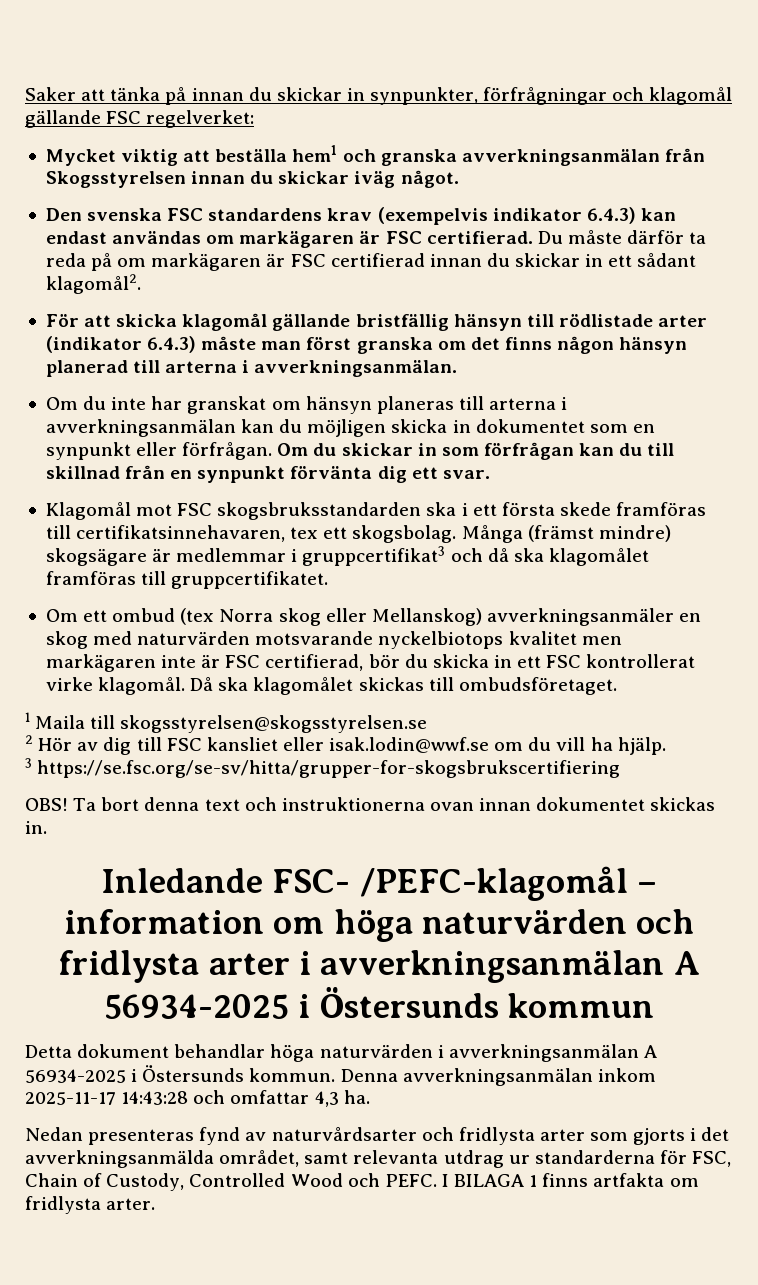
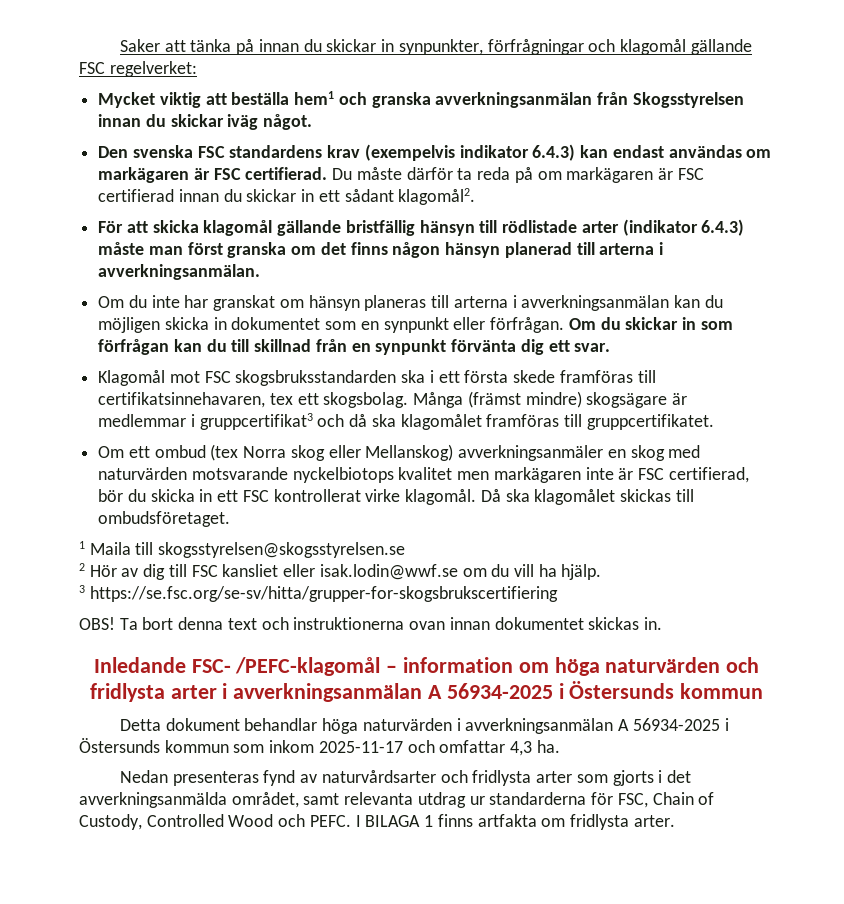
- Detta dokument behandlar höga naturvärden i avverkningsanmälan A 56934-2025 i Östersunds kommun. Denna avverkningsanmälan inkom 2025-11-17 14:43:28 och omfattar 4,3 ha.
+ Detta dokument behandlar höga naturvärden i avverkningsanmälan A 56934-2025 i Östersunds kommun som inkom 2025-11-17 och omfattar 4,3 ha.

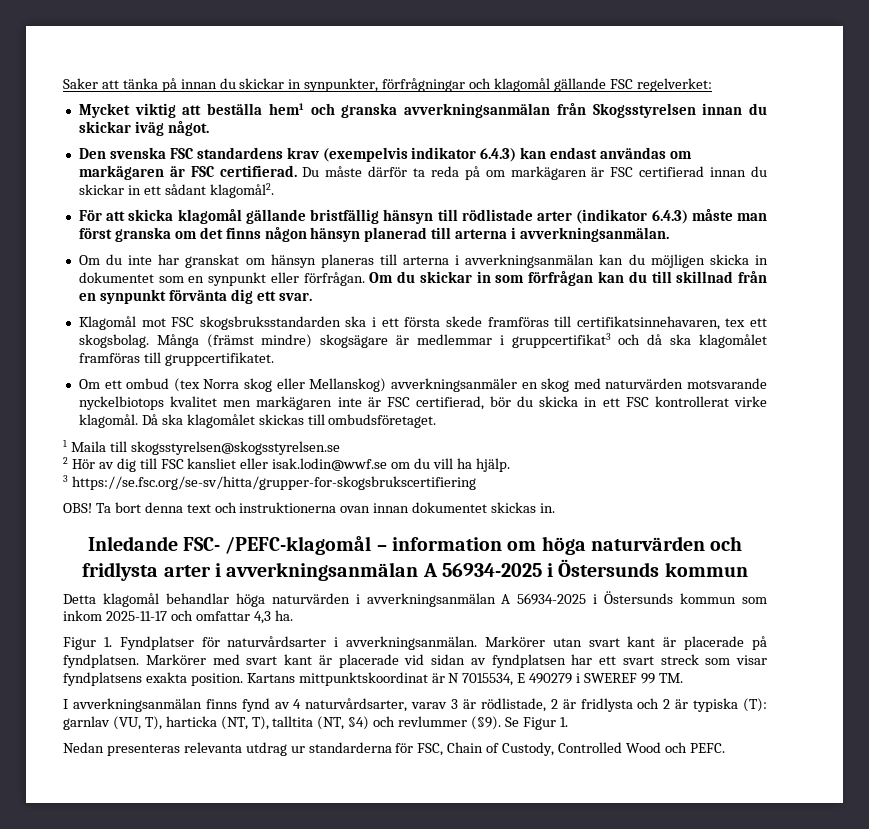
- Detta dokument behandlar höga naturvärden i avverkningsanmälan A 56934-2025 i Östersunds kommun som inkom 2025-11-17 och omfattar 4,3 ha.
+ Detta klagomål behandlar höga naturvärden i avverkningsanmälan A 56934-2025 i Östersunds kommun som inkom 2025-11-17 och omfattar 4,3 ha.
- Nedan presenteras fynd av naturvårdsarter och fridlysta arter som gjorts i det avverkningsanmälda området, samt relevanta utdrag ur standarderna för FSC, Chain of Custody, Controlled Wood och PEFC. I BILAGA 1 finns artfakta om fridlysta arter.
+ Figur 1. Fyndplatser för naturvårdsarter i avverkningsanmälan. Markörer utan svart kant är placerade på fyndplatsen. Markörer med svart kant är placerade vid sidan av fyndplatsen har ett svart streck som visar fyndplatsens exakta position. Kartans mittpunktskoordinat är N 7015534, E 490279 i SWEREF 99 TM.
+ I avverkningsanmälan finns fynd av 4 naturvårdsarter, varav 3 är rödlistade, 2 är fridlysta och 2 är typiska (T): garnlav (VU, T), harticka (NT, T), talltita (NT, §4) och revlummer (§9). Se Figur 1.
+ Nedan presenteras relevanta utdrag ur standarderna för FSC, Chain of Custody, Controlled Wood och PEFC.

